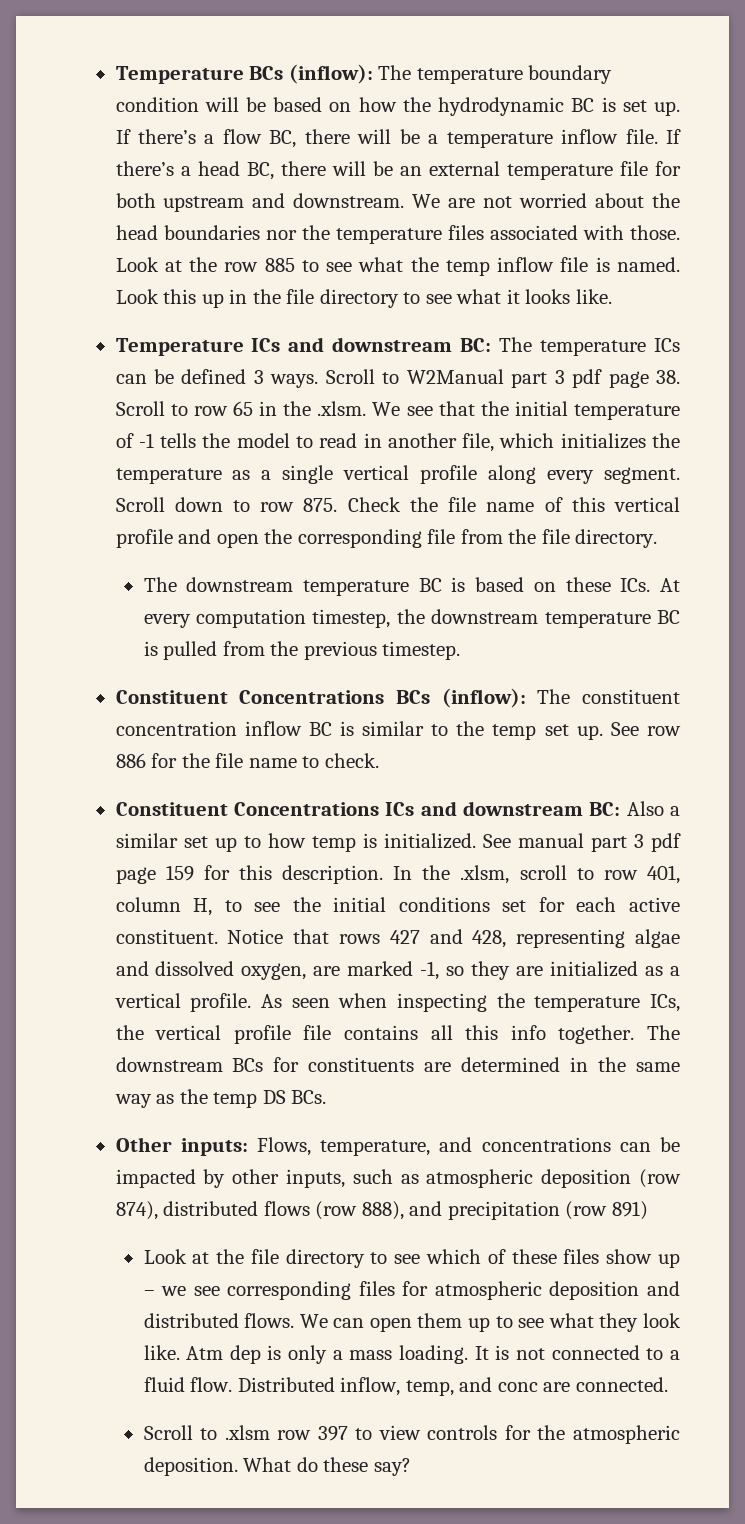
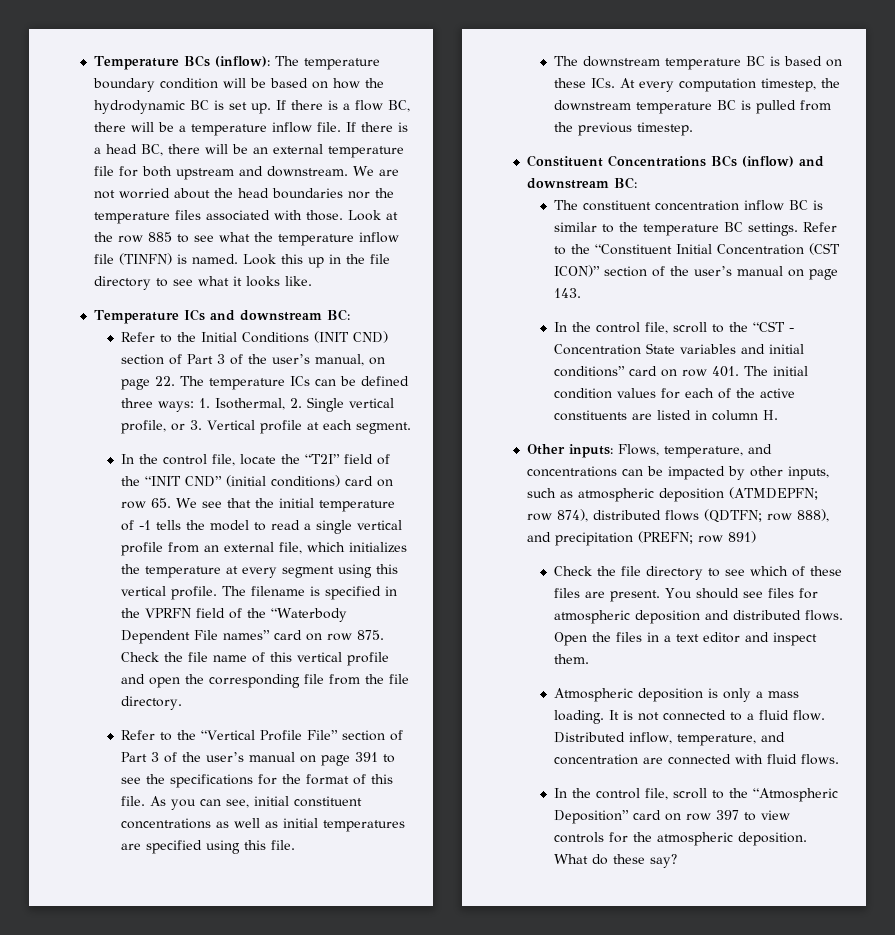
- If there’s a flow BC, there will be a temperature inflow file.
+ If there is a flow BC, there will be a temperature inflow file.
- If there’s a head BC, there will be an external temperature file for both upstream and downstream.
+ If there is a head BC, there will be an external temperature file for both upstream and downstream.
- Look at the row 885 to see what the temp inflow file is named.
+ Look at the row 885 to see what the temperature inflow file (TINFN) is named.
- Temperature ICs and downstream BC: The temperature ICs can be defined 3 ways. Scroll to W2Manual part 3 pdf page 38. Scroll to row 65 in the .xlsm. We see that the initial temperature of -1 tells the model to read in another file, which initializes the temperature as a single vertical profile along every segment. Scroll down to row 875. Check the file name of this vertical profile and open the corresponding file from the file directory.
+ Temperature ICs and downstream BC:
+ Refer to the Initial Conditions (INIT CND) section of Part 3 of the user’s manual, on page 22. The temperature ICs can be defined three ways: 1. Isothermal, 2. Single vertical profile, or 3. Vertical profile at each segment.
+ In the control file, locate the “T2I” field of the “INIT CND” (initial conditions) card on row 65. We see that the initial temperature of -1 tells the model to read a single vertical profile from an external file, which initializes the temperature at every segment using this vertical profile. The filename is specified in the VPRFN field of the “Waterbody Dependent File names” card on row 875. Check the file name of this vertical profile and open the corresponding file from the file directory.
+ Refer to the “Vertical Profile File” section of Part 3 of the user’s manual on page 391 to see the specifications for the format of this file. As you can see, initial constituent concentrations as well as initial temperatures are specified using this file.
- Constituent Concentrations BCs (inflow): The constituent concentration inflow BC is similar to the temp set up. See row 886 for the file name to check.
- Constituent Concentrations ICs and downstream BC: Also a similar set up to how temp is initialized. See manual part 3 pdf page 159 for this description. In the .xlsm, scroll to row 401, column H, to see the initial conditions set for each active constituent. Notice that rows 427 and 428, representing algae and dissolved oxygen, are marked -1, so they are initialized as a vertical profile. As seen when inspecting the temperature ICs, the vertical profile file contains all this info together. The downstream BCs for constituents are determined in the same way as the temp DS BCs.
+ Constituent Concentrations BCs (inflow) and downstream BC:
+ The constituent concentration inflow BC is similar to the temperature BC settings. Refer to the “Constituent Initial Concentration (CST ICON)” section of the user’s manual on page 143.
+ In the control file, scroll to the “CST - Concentration State variables and initial conditions” card on row 401. The initial condition values for each of the active constituents are listed in column H.
- Other inputs: Flows, temperature, and concentrations can be impacted by other inputs, such as atmospheric deposition (row 874), distributed flows (row 888), and precipitation (row 891)
+ Other inputs: Flows, temperature, and concentrations can be impacted by other inputs, such as atmospheric deposition (ATMDEPFN; row 874), distributed flows (QDTFN; row 888), and precipitation (PREFN; row 891)
- Look at the file directory to see which of these files show up – we see corresponding files for atmospheric deposition and distributed flows.
+ Check the file directory to see which of these files are present. You should see files for atmospheric deposition and distributed flows.
- We can open them up to see what they look like. Atm dep is only a mass loading.
+ Open the files in a text editor and inspect them.
+ Atmospheric deposition is only a mass loading.
- Distributed inflow, temp, and conc are connected.
- Scroll to .xlsm row 397 to view controls for the atmospheric deposition.
+ Distributed inflow, temperature, and concentration are connected with fluid flows.
+ In the control file, scroll to the “Atmospheric Deposition” card on row 397 to view controls for the atmospheric deposition.

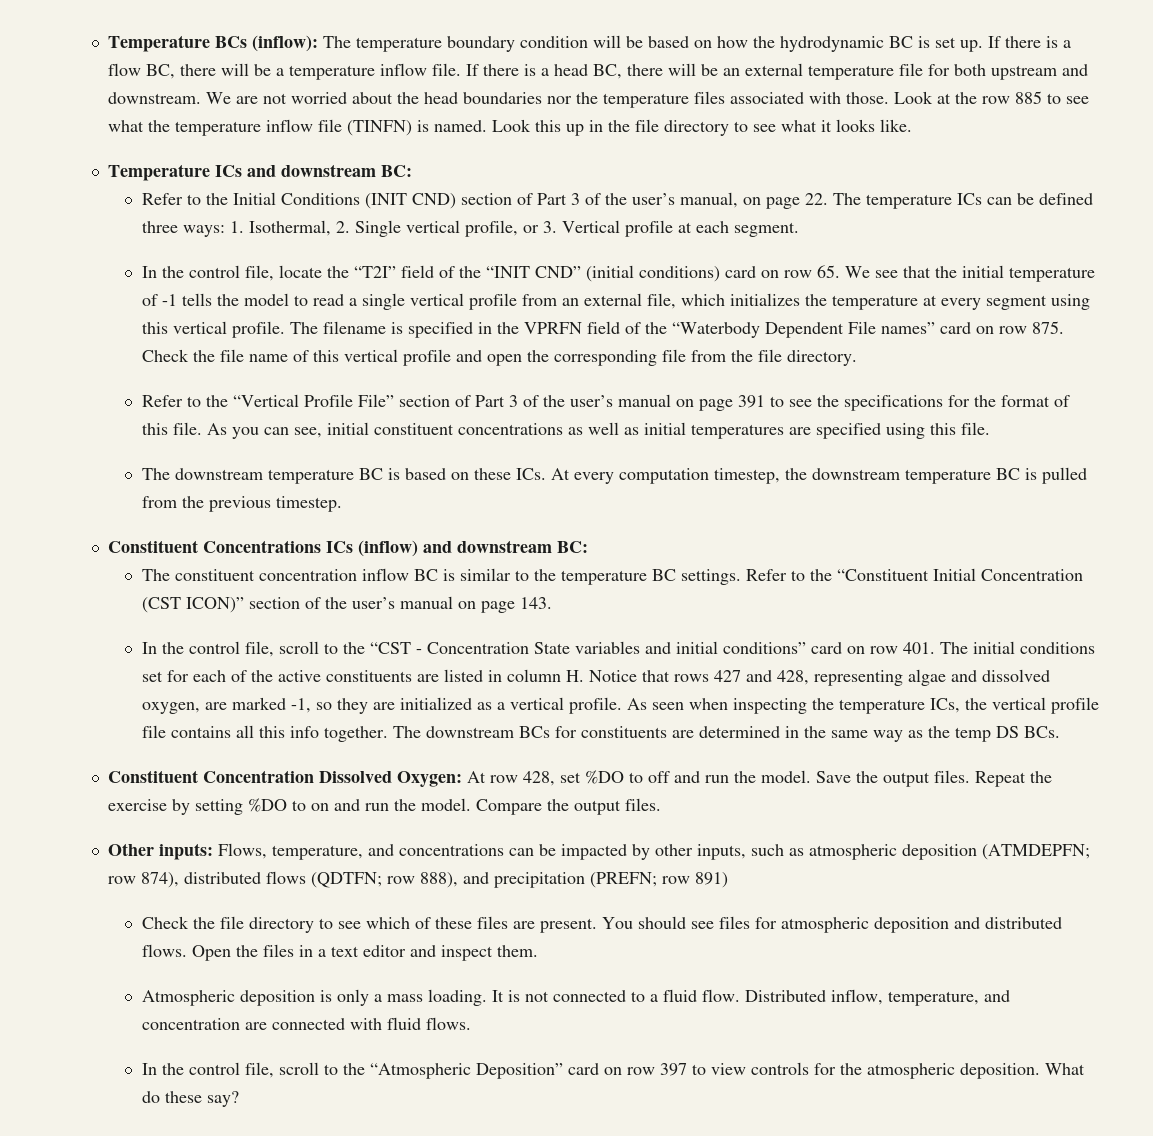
- Constituent Concentrations BCs (inflow) and downstream BC:
+ Constituent Concentrations ICs (inflow) and downstream BC:
- In the control file, scroll to the “CST - Concentration State variables and initial conditions” card on row 401. The initial condition values for each of the active constituents are listed in column H.
+ In the control file, scroll to the “CST - Concentration State variables and initial conditions” card on row 401. The initial conditions set for each of the active constituents are listed in column H. Notice that rows 427 and 428, representing algae and dissolved oxygen, are marked -1, so they are initialized as a vertical profile. As seen when inspecting the temperature ICs, the vertical profile file contains all this info together. The downstream BCs for constituents are determined in the same way as the temp DS BCs.
+ Constituent Concentration Dissolved Oxygen: At row 428, set %DO to off and run the model. Save the output files. Repeat the exercise by setting %DO to on and run the model. Compare the output files.

